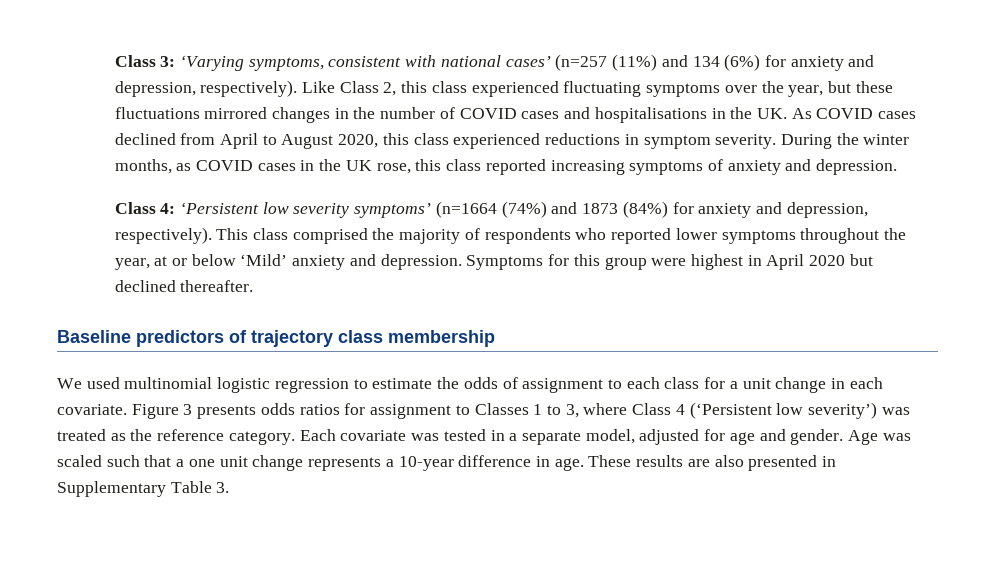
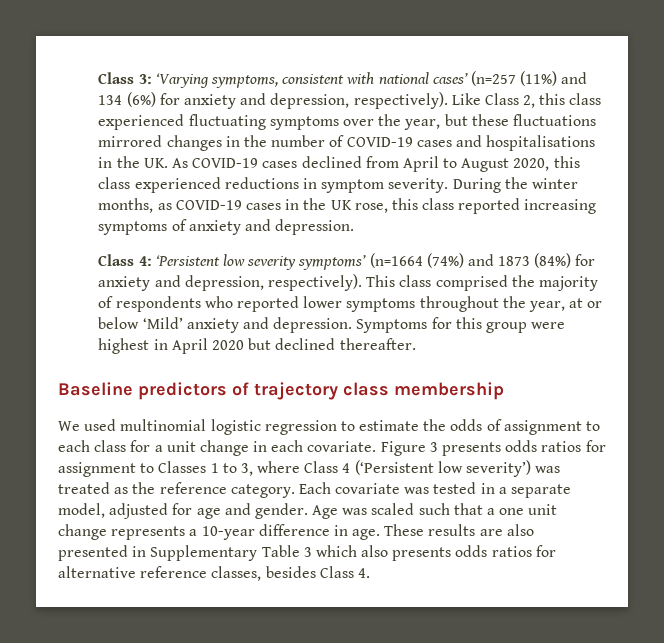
- Like Class 2, this class experienced fluctuating symptoms over the year, but these fluctuations mirrored changes in the number of COVID cases and hospitalisations in the UK. As COVID cases declined from April to August 2020, this class experienced reductions in symptom severity.
+ Like Class 2, this class experienced fluctuating symptoms over the year, but these fluctuations mirrored changes in the number of COVID-19 cases and hospitalisations in the UK. As COVID-19 cases declined from April to August 2020, this class experienced reductions in symptom severity.
- During the winter months, as COVID cases in the UK rose, this class reported increasing symptoms of anxiety and depression.
+ During the winter months, as COVID-19 cases in the UK rose, this class reported increasing symptoms of anxiety and depression.
- These results are also presented in Supplementary Table 3.
+ These results are also presented in Supplementary Table 3 which also presents odds ratios for alternative reference classes, besides Class 4.

